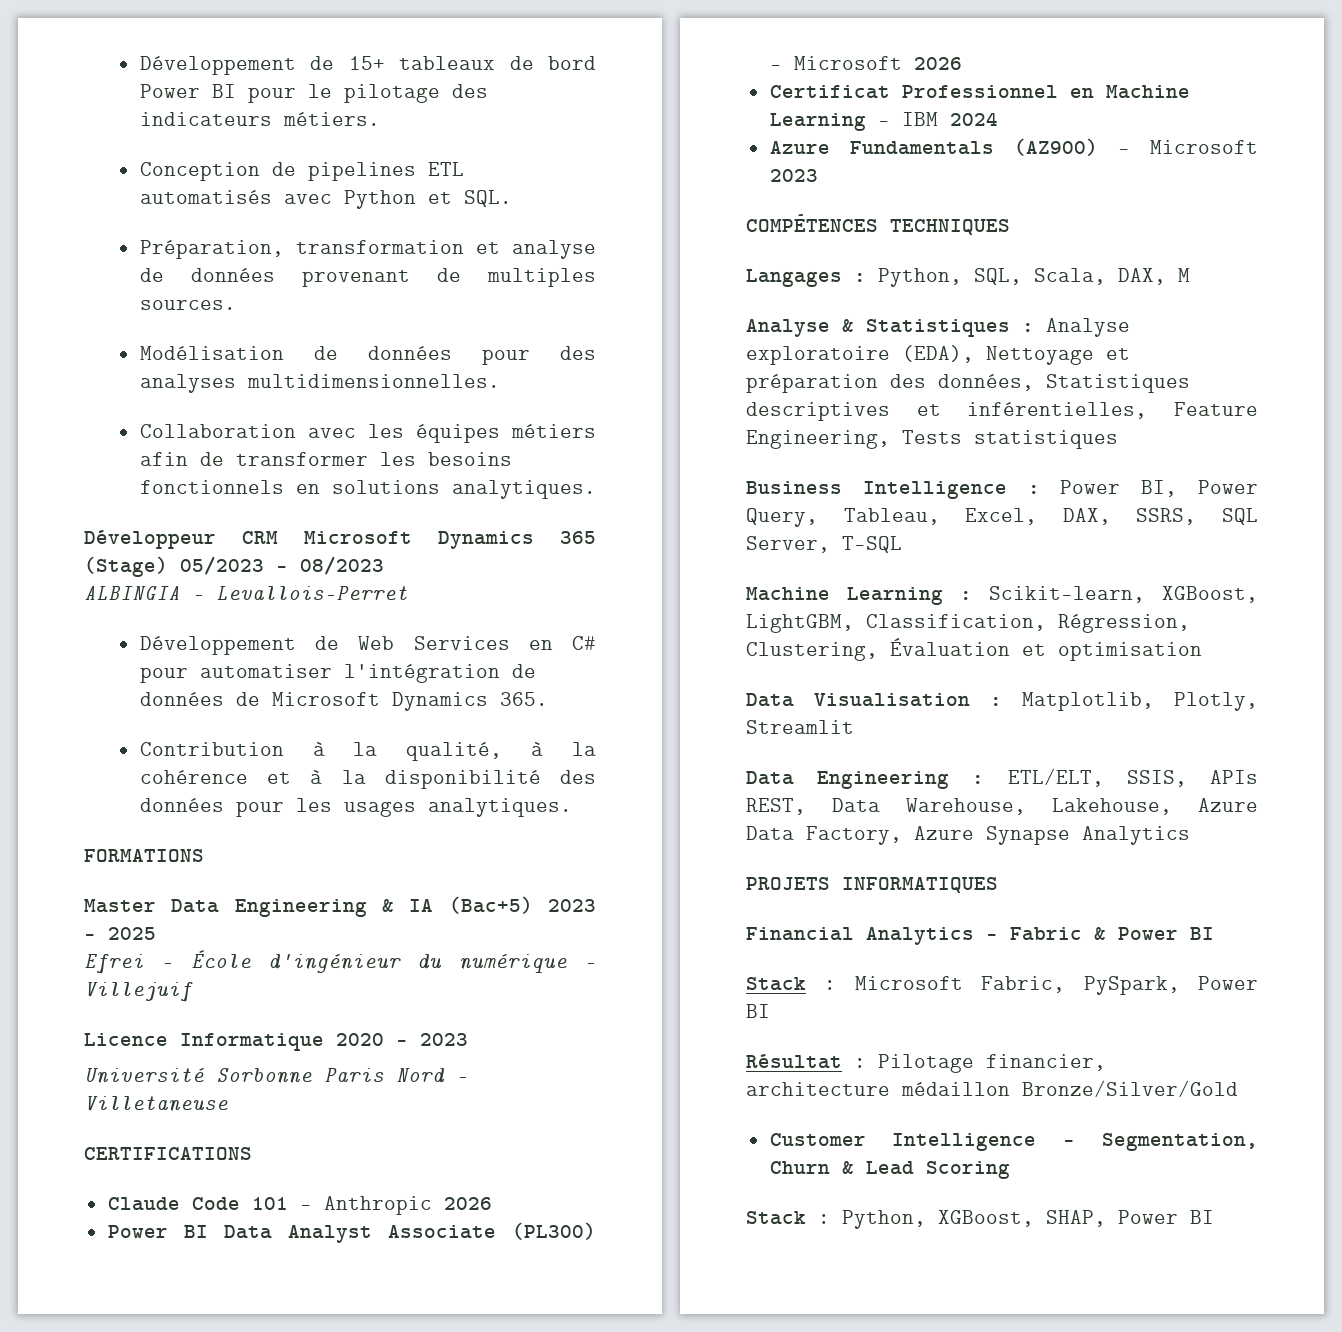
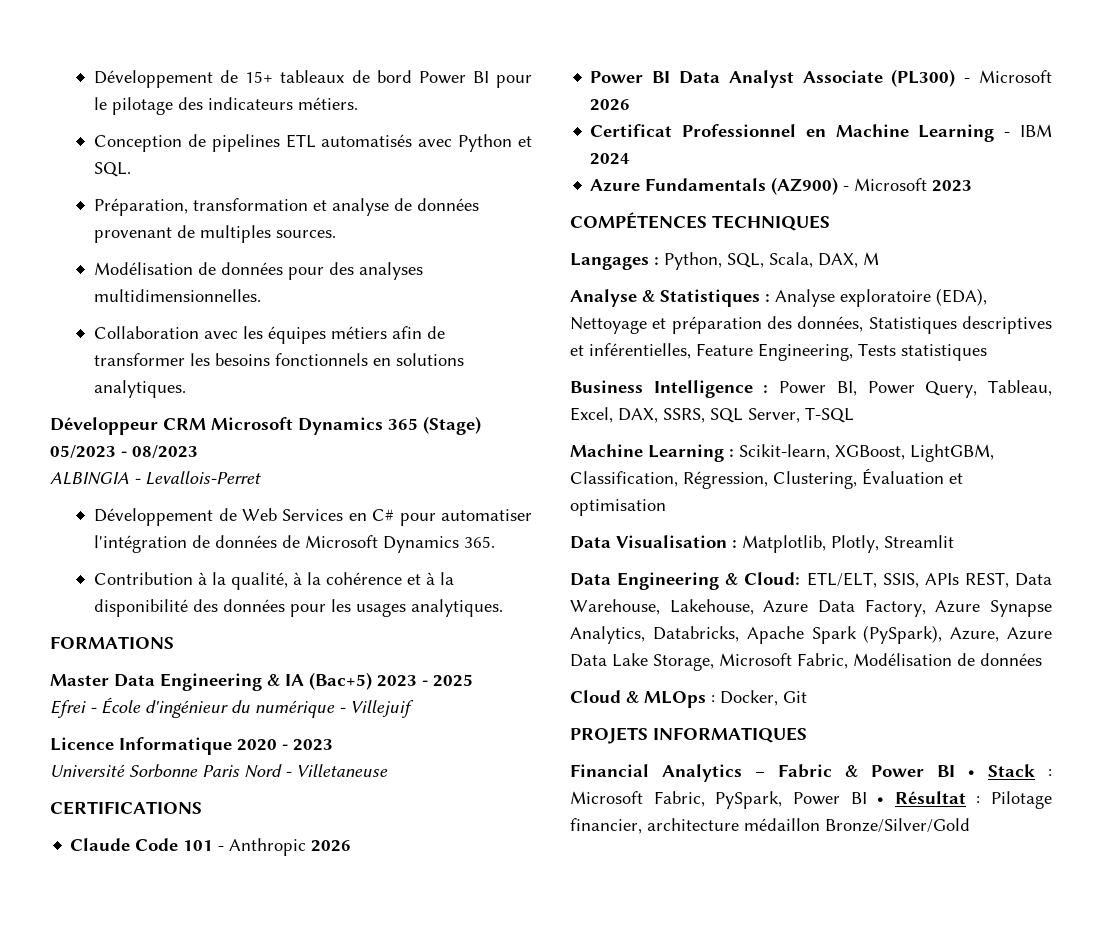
- Data Engineering : ETL/ELT, SSIS, APIs REST, Data Warehouse, Lakehouse, Azure Data Factory, Azure Synapse Analytics
+ Data Engineering & Cloud: ETL/ELT, SSIS, APIs REST, Data Warehouse, Lakehouse, Azure Data Factory, Azure Synapse Analytics, Databricks, Apache Spark (PySpark), Azure, Azure Data Lake Storage, Microsoft Fabric, Modélisation de données
+ Cloud & MLOps : Docker, Git
- Financial Analytics – Fabric & Power BI
- Stack : Microsoft Fabric, PySpark, Power BI
- Résultat : Pilotage financier, architecture médaillon Bronze/Silver/Gold
+ Financial Analytics – Fabric & Power BI • Stack : Microsoft Fabric, PySpark, Power BI • Résultat : Pilotage financier, architecture médaillon Bronze/Silver/Gold
- Customer Intelligence – Segmentation, Churn & Lead Scoring
- Stack : Python, XGBoost, SHAP, Power BI

